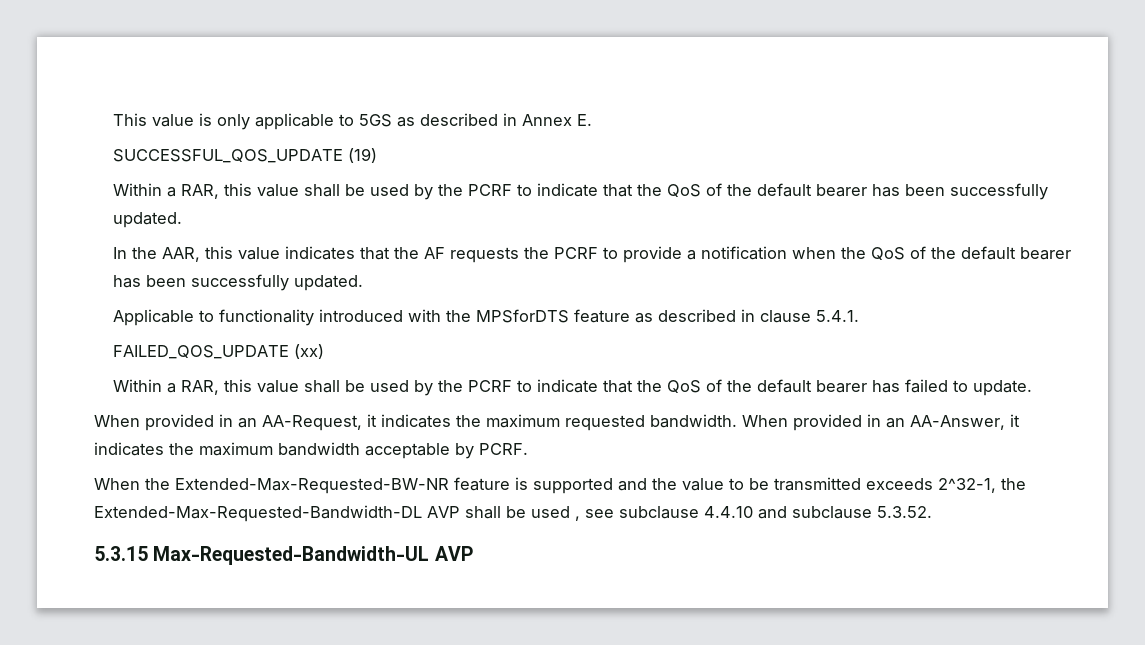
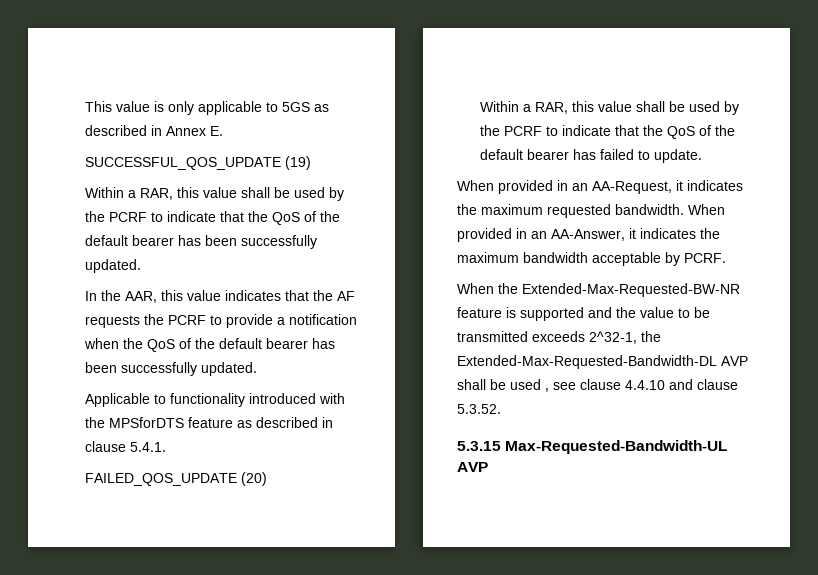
- FAILED_QOS_UPDATE (xx)
+ FAILED_QOS_UPDATE (20)
- When the Extended-Max-Requested-BW-NR feature is supported and the value to be transmitted exceeds 2^32-1, the Extended-Max-Requested-Bandwidth-DL AVP shall be used , see subclause 4.4.10 and subclause 5.3.52.
+ When the Extended-Max-Requested-BW-NR feature is supported and the value to be transmitted exceeds 2^32-1, the Extended-Max-Requested-Bandwidth-DL AVP shall be used , see clause 4.4.10 and clause 5.3.52.

